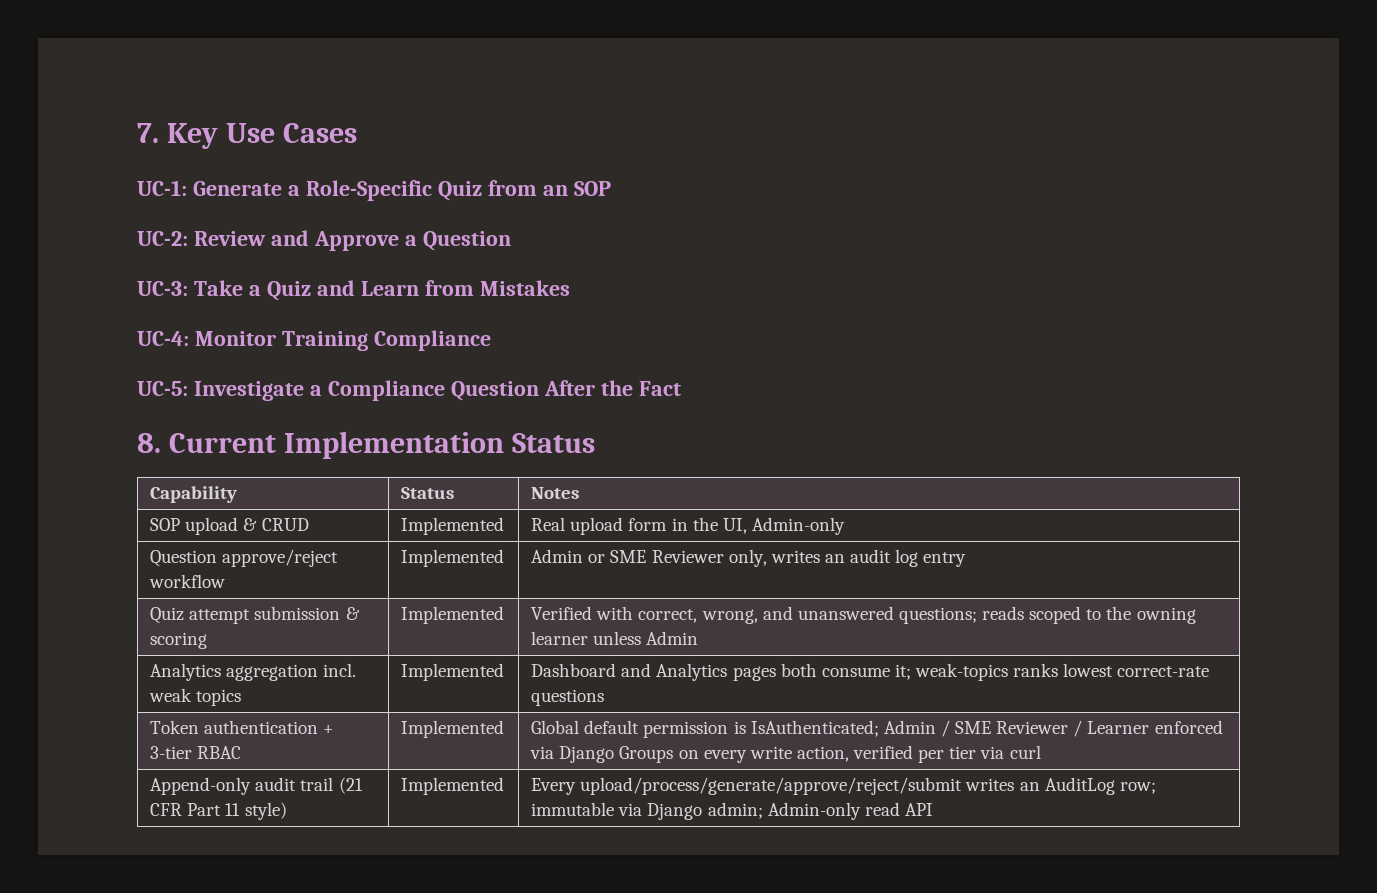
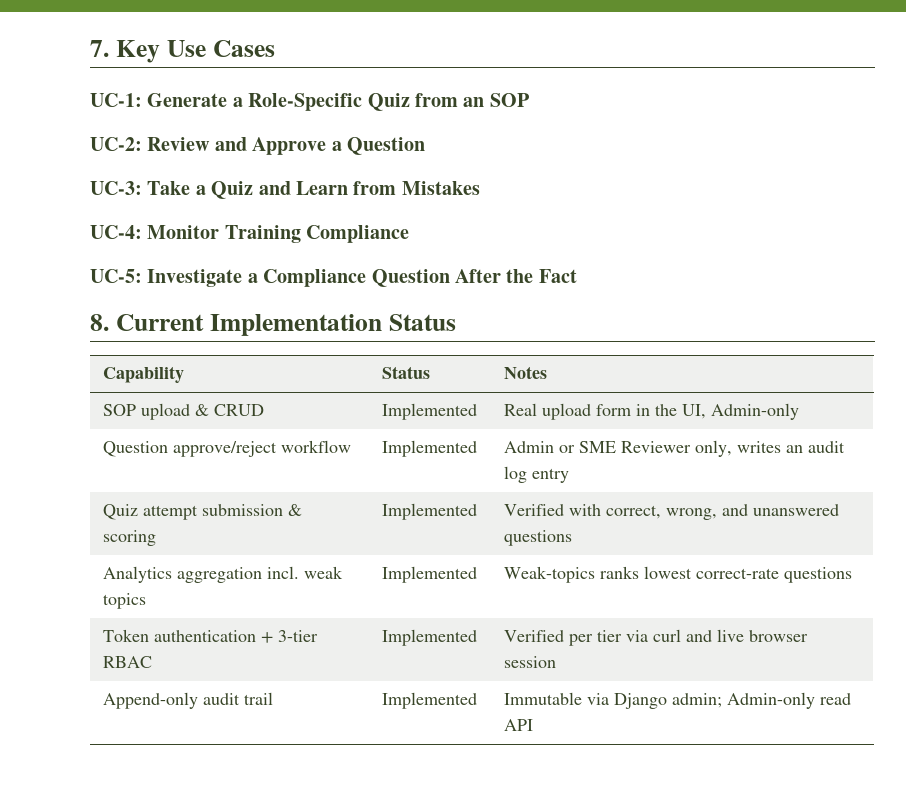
- Quiz attempt submission & scoring | Implemented | Verified with correct, wrong, and unanswered questions; reads scoped to the owning learner unless Admin
+ Quiz attempt submission & scoring | Implemented | Verified with correct, wrong, and unanswered questions
- Analytics aggregation incl. weak topics | Implemented | Dashboard and Analytics pages both consume it; weak-topics ranks lowest correct-rate questions
+ Analytics aggregation incl. weak topics | Implemented | Weak-topics ranks lowest correct-rate questions
- Token authentication + 3-tier RBAC | Implemented | Global default permission is IsAuthenticated; Admin / SME Reviewer / Learner enforced via Django Groups on every write action, verified per tier via curl
+ Token authentication + 3-tier RBAC | Implemented | Verified per tier via curl and live browser session
- Append-only audit trail (21 CFR Part 11 style) | Implemented | Every upload/process/generate/approve/reject/submit writes an AuditLog row; immutable via Django admin; Admin-only read API
+ Append-only audit trail | Implemented | Immutable via Django admin; Admin-only read API

